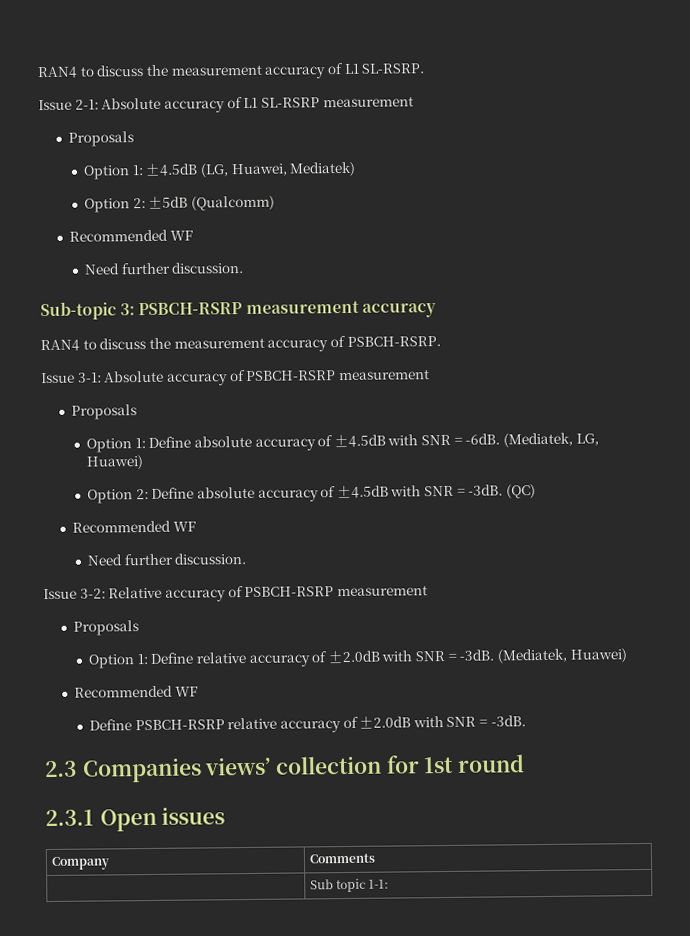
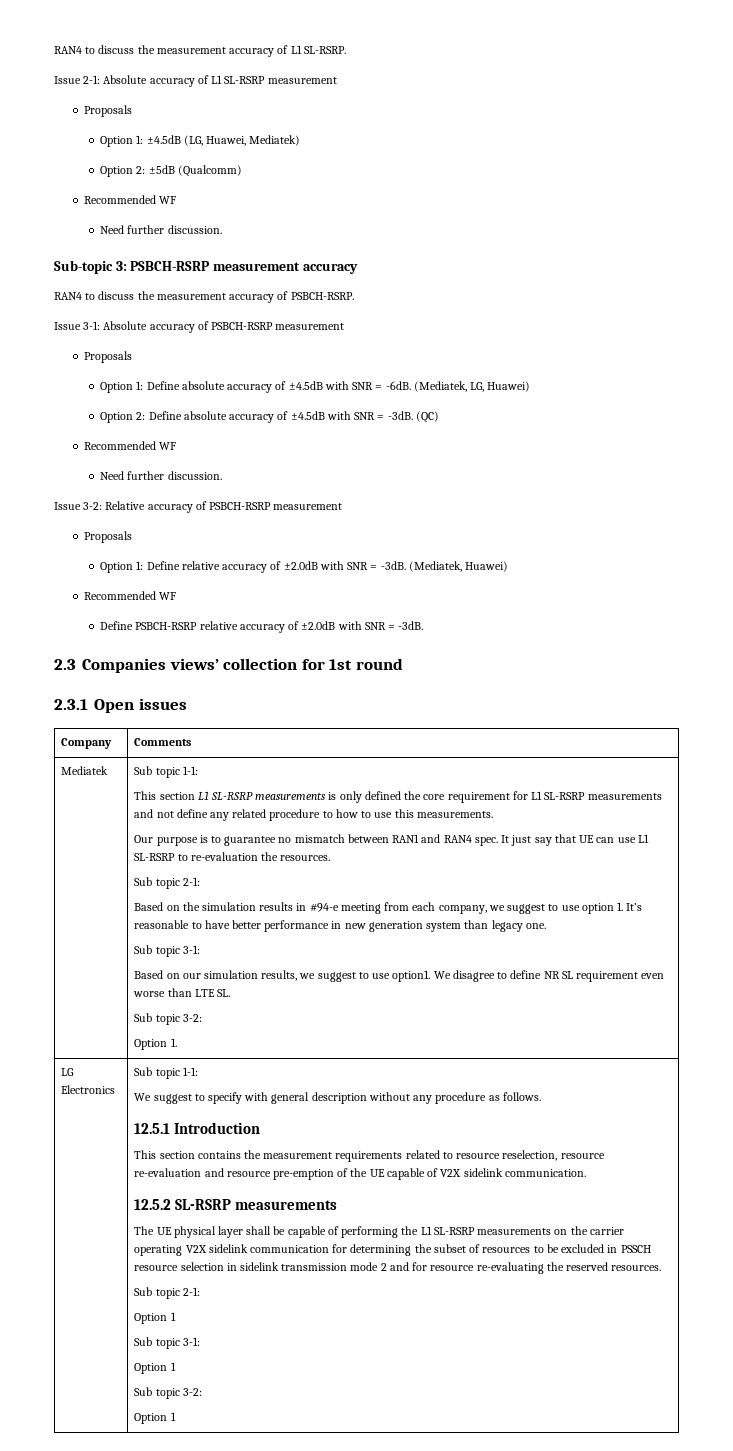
- Sub topic 1-1:
+ Mediatek | Sub topic 1-1:
+ This section L1 SL-RSRP measurements is only defined the core requirement for L1 SL-RSRP measurements and not define any related procedure to how to use this measurements.
+ Our purpose is to guarantee no mismatch between RAN1 and RAN4 spec. It just say that UE can use L1 SL-RSRP to re-evaluation the resources.
+ Sub topic 2-1:
+ Based on the simulation results in #94-e meeting from each company, we suggest to use option 1. It’s reasonable to have better performance in new generation system than legacy one.
+ Sub topic 3-1:
+ Based on our simulation results, we suggest to use option1. We disagree to define NR SL requirement even worse than LTE SL.
+ Sub topic 3-2:
+ Option 1.
+ LG Electronics | Sub topic 1-1:
+ We suggest to specify with general description without any procedure as follows.
+ 12.5.1 Introduction
+ This section contains the measurement requirements related to resource reselection, resource re-evaluation and resource pre-emption of the UE capable of V2X sidelink communication.
+ 12.5.2 SL-RSRP measurements
+ The UE physical layer shall be capable of performing the L1 SL-RSRP measurements on the carrier operating V2X sidelink communication for determining the subset of resources to be excluded in PSSCH resource selection in sidelink transmission mode 2 and for resource re-evaluating the reserved resources.
+ Sub topic 2-1:
+ Option 1
+ Sub topic 3-1:
+ Option 1
+ Sub topic 3-2:
+ Option 1

